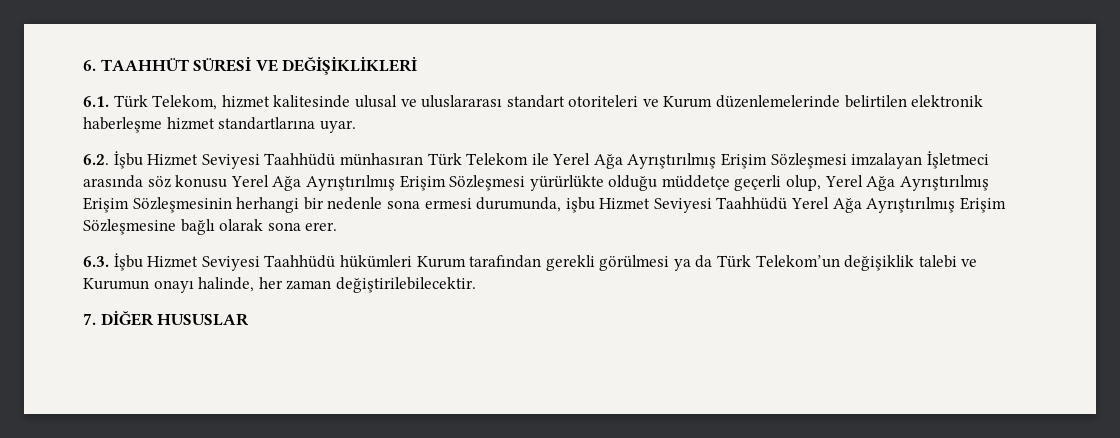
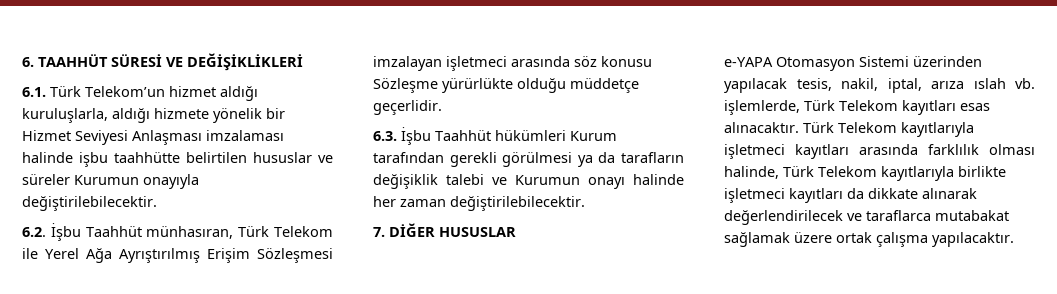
- 6.1. Türk Telekom, hizmet kalitesinde ulusal ve uluslararası standart otoriteleri ve Kurum düzenlemelerinde belirtilen elektronik haberleşme hizmet standartlarına uyar.
- 6.2. İşbu Hizmet Seviyesi Taahhüdü münhasıran Türk Telekom ile Yerel Ağa Ayrıştırılmış Erişim Sözleşmesi imzalayan İşletmeci arasında söz konusu Yerel Ağa Ayrıştırılmış Erişim Sözleşmesi yürürlükte olduğu müddetçe geçerli olup, Yerel Ağa Ayrıştırılmış Erişim Sözleşmesinin herhangi bir nedenle sona ermesi durumunda, işbu Hizmet Seviyesi Taahhüdü Yerel Ağa Ayrıştırılmış Erişim Sözleşmesine bağlı olarak sona erer.
+ 6.1. Türk Telekom’un hizmet aldığı kuruluşlarla, aldığı hizmete yönelik bir Hizmet Seviyesi Anlaşması imzalaması halinde işbu taahhütte belirtilen hususlar ve süreler Kurumun onayıyla değiştirilebilecektir.
+ 6.2. İşbu Taahhüt münhasıran, Türk Telekom ile Yerel Ağa Ayrıştırılmış Erişim Sözleşmesi imzalayan işletmeci arasında söz konusu Sözleşme yürürlükte olduğu müddetçe geçerlidir.
- 6.3. İşbu Hizmet Seviyesi Taahhüdü hükümleri Kurum tarafından gerekli görülmesi ya da Türk Telekom’un değişiklik talebi ve Kurumun onayı halinde, her zaman değiştirilebilecektir.
+ 6.3. İşbu Taahhüt hükümleri Kurum tarafından gerekli görülmesi ya da tarafların değişiklik talebi ve Kurumun onayı halinde her zaman değiştirilebilecektir.
+ e-YAPA Otomasyon Sistemi üzerinden yapılacak tesis, nakil, iptal, arıza ıslah vb. işlemlerde, Türk Telekom kayıtları esas alınacaktır. Türk Telekom kayıtlarıyla işletmeci kayıtları arasında farklılık olması halinde, Türk Telekom kayıtlarıyla birlikte işletmeci kayıtları da dikkate alınarak değerlendirilecek ve taraflarca mutabakat sağlamak üzere ortak çalışma yapılacaktır.

